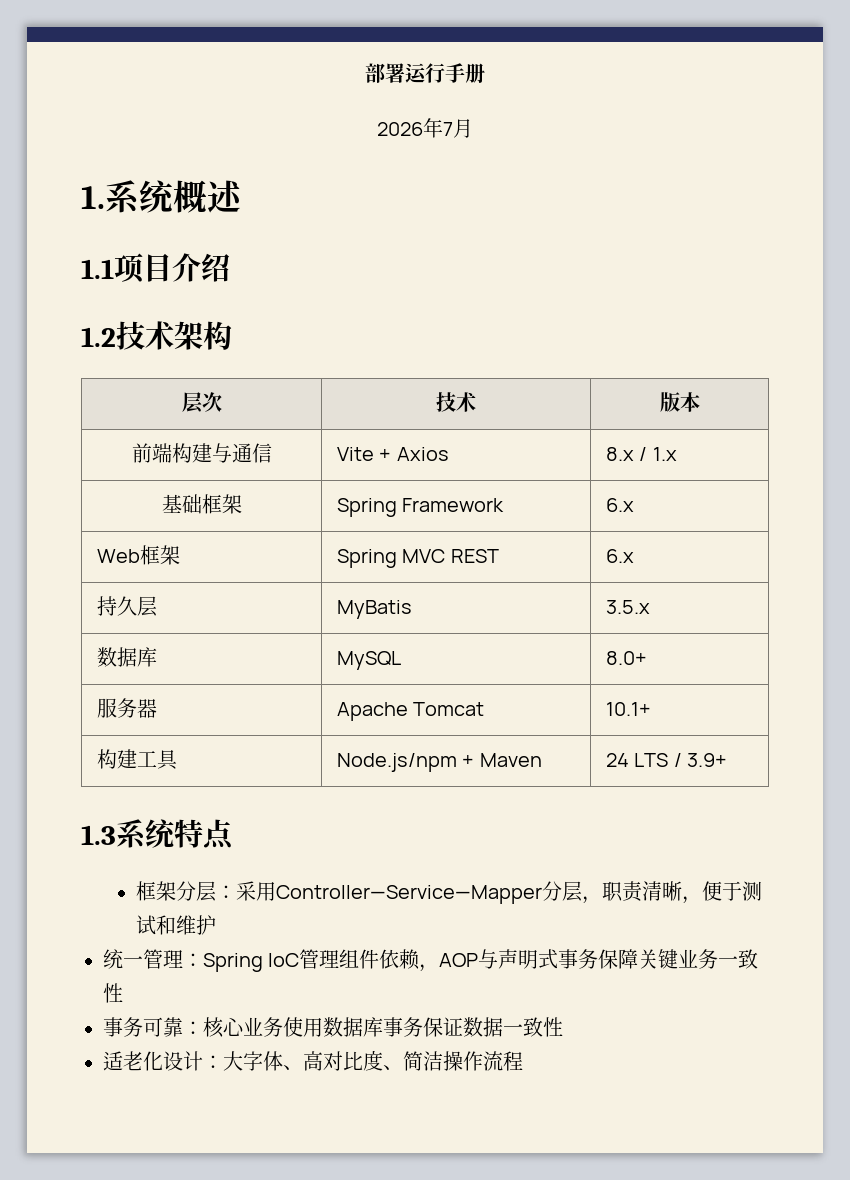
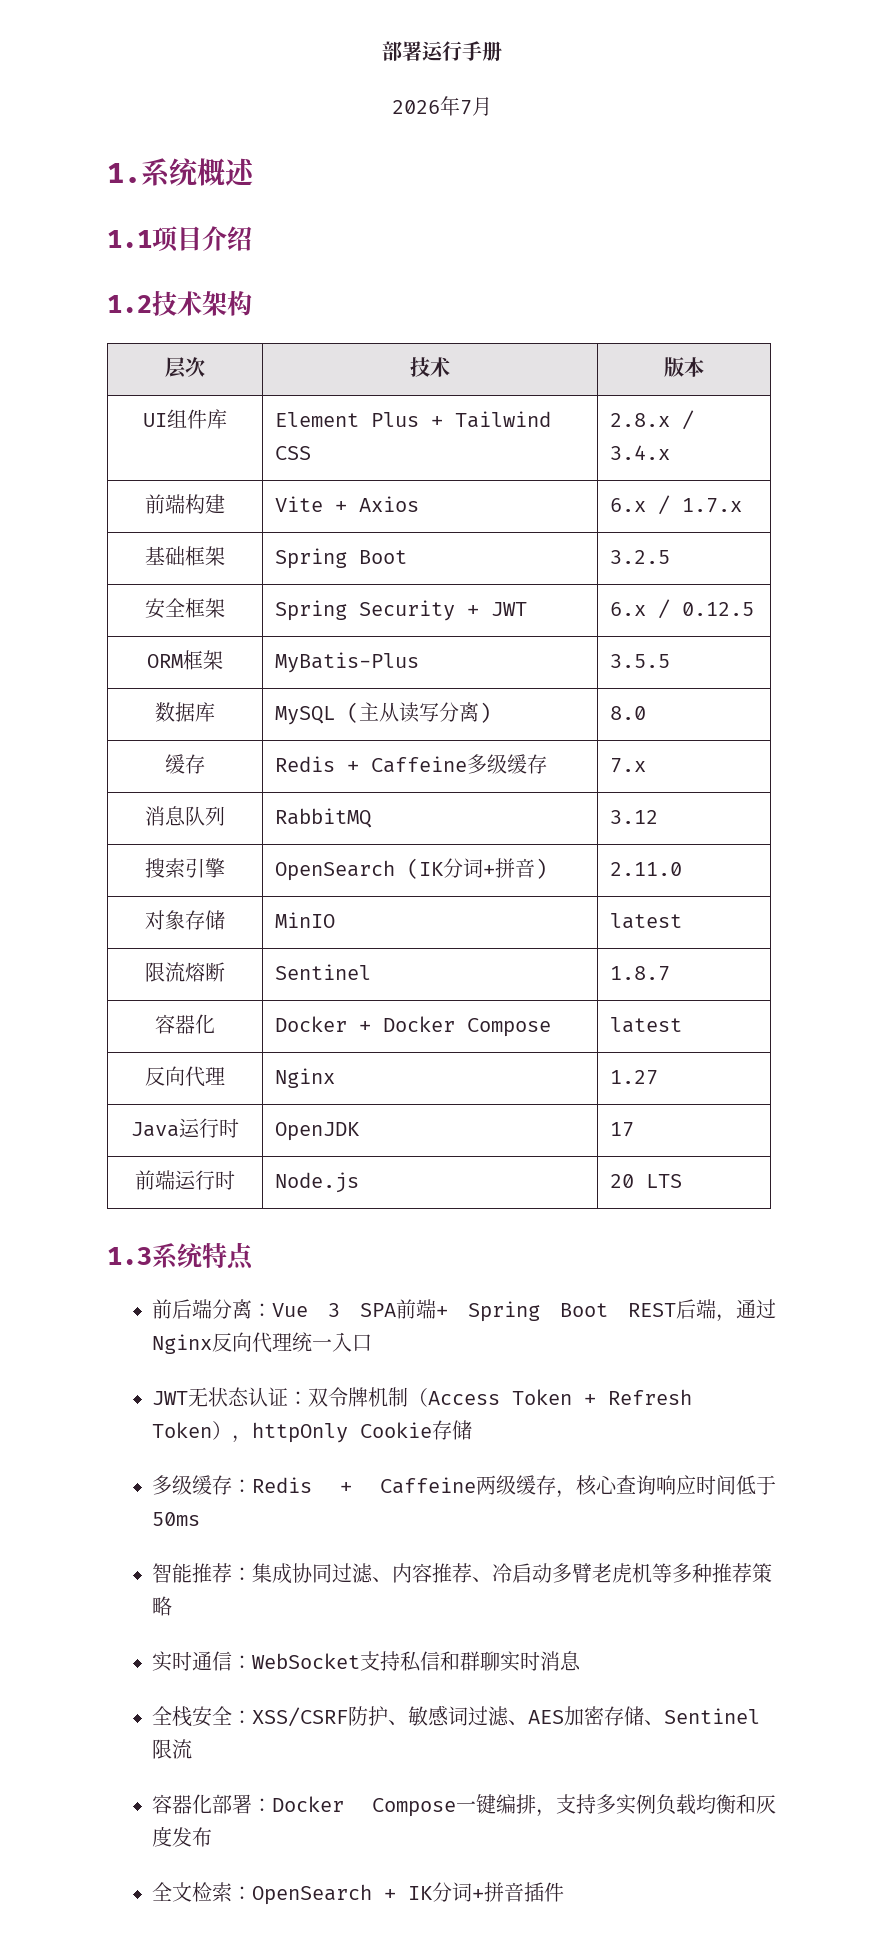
+ UI组件库 | Element Plus + Tailwind CSS | 2.8.x / 3.4.x
- 前端构建与通信 | Vite + Axios | 8.x / 1.x
+ 前端构建 | Vite + Axios | 6.x / 1.7.x
- 基础框架 | Spring Framework | 6.x
- Web框架 | Spring MVC REST | 6.x
- 持久层 | MyBatis | 3.5.x
- 数据库 | MySQL | 8.0+
- 服务器 | Apache Tomcat | 10.1+
- 构建工具 | Node.js/npm + Maven | 24 LTS / 3.9+
+ 基础框架 | Spring Boot | 3.2.5
+ 安全框架 | Spring Security + JWT | 6.x / 0.12.5
+ ORM框架 | MyBatis-Plus | 3.5.5
+ 数据库 | MySQL (主从读写分离) | 8.0
+ 缓存 | Redis + Caffeine多级缓存 | 7.x
+ 消息队列 | RabbitMQ | 3.12
+ 搜索引擎 | OpenSearch (IK分词+拼音) | 2.11.0
+ 对象存储 | MinIO | latest
+ 限流熔断 | Sentinel | 1.8.7
+ 容器化 | Docker + Docker Compose | latest
+ 反向代理 | Nginx | 1.27
+ Java运行时 | OpenJDK | 17
+ 前端运行时 | Node.js | 20 LTS
- 框架分层：采用Controller—Service—Mapper分层，职责清晰，便于测试和维护
- 统一管理：Spring IoC管理组件依赖，AOP与声明式事务保障关键业务一致性
- 事务可靠：核心业务使用数据库事务保证数据一致性
- 适老化设计：大字体、高对比度、简洁操作流程
+ 前后端分离：Vue 3 SPA前端+ Spring Boot REST后端，通过Nginx反向代理统一入口
+ JWT无状态认证：双令牌机制（Access Token + Refresh Token），httpOnly Cookie存储
+ 多级缓存：Redis + Caffeine两级缓存，核心查询响应时间低于50ms
+ 智能推荐：集成协同过滤、内容推荐、冷启动多臂老虎机等多种推荐策略
+ 实时通信：WebSocket支持私信和群聊实时消息
+ 全栈安全：XSS/CSRF防护、敏感词过滤、AES加密存储、Sentinel限流
+ 容器化部署：Docker Compose一键编排，支持多实例负载均衡和灰度发布
+ 全文检索：OpenSearch + IK分词+拼音插件

